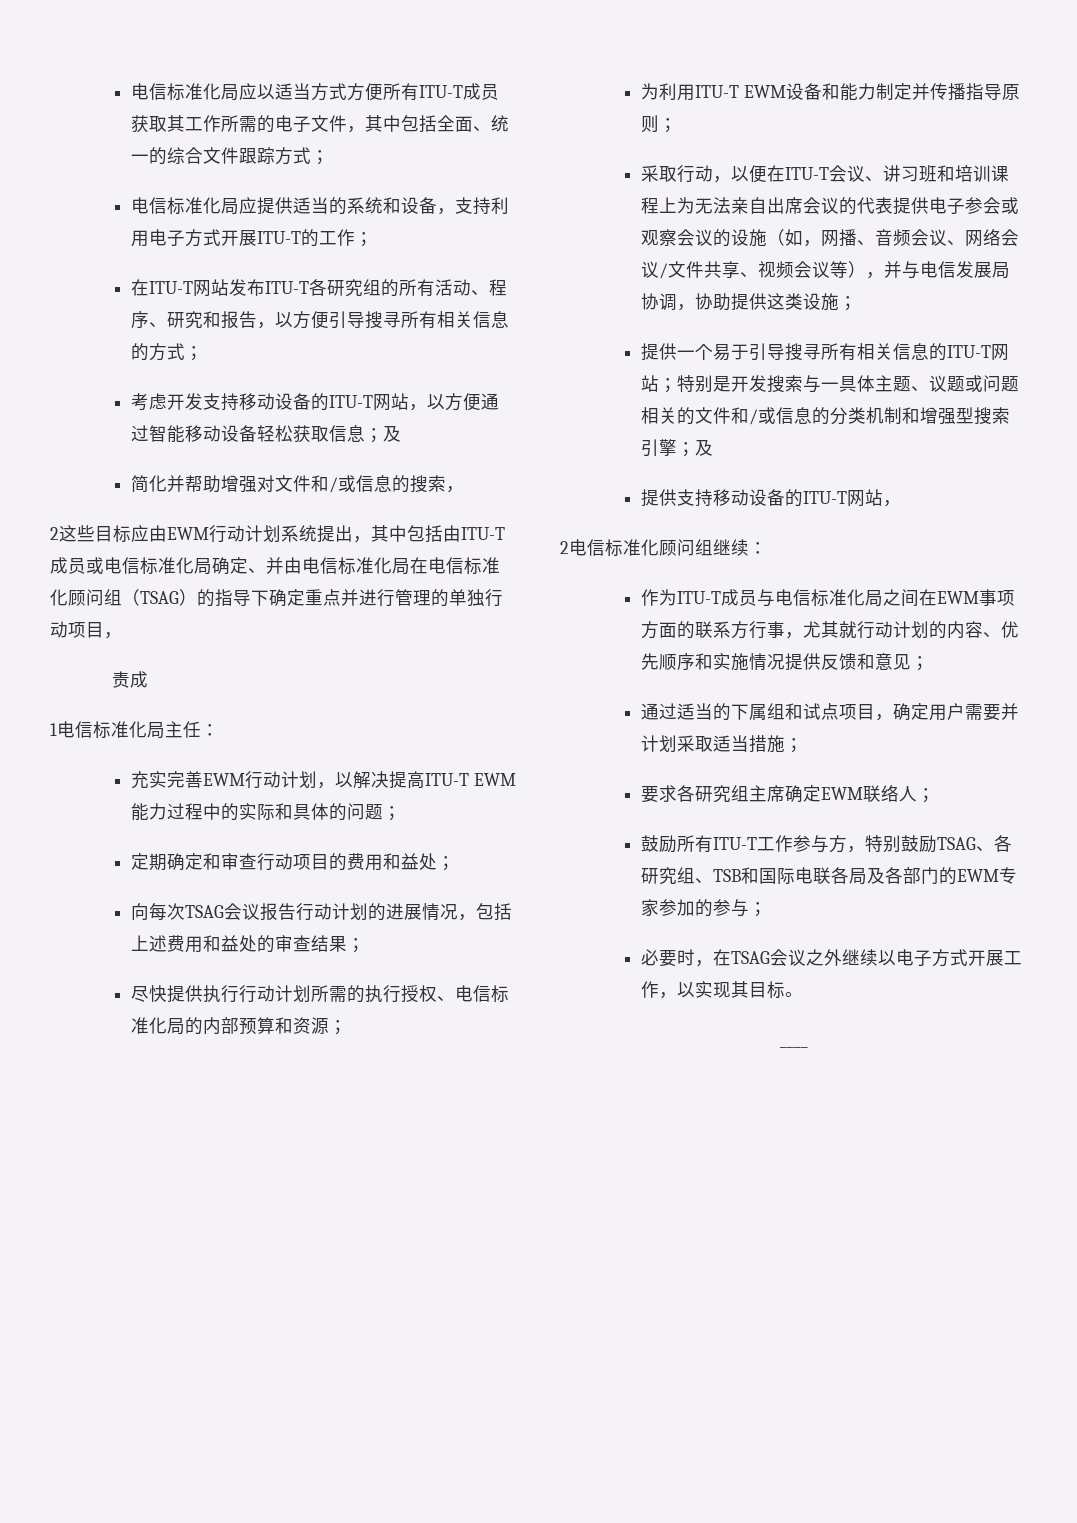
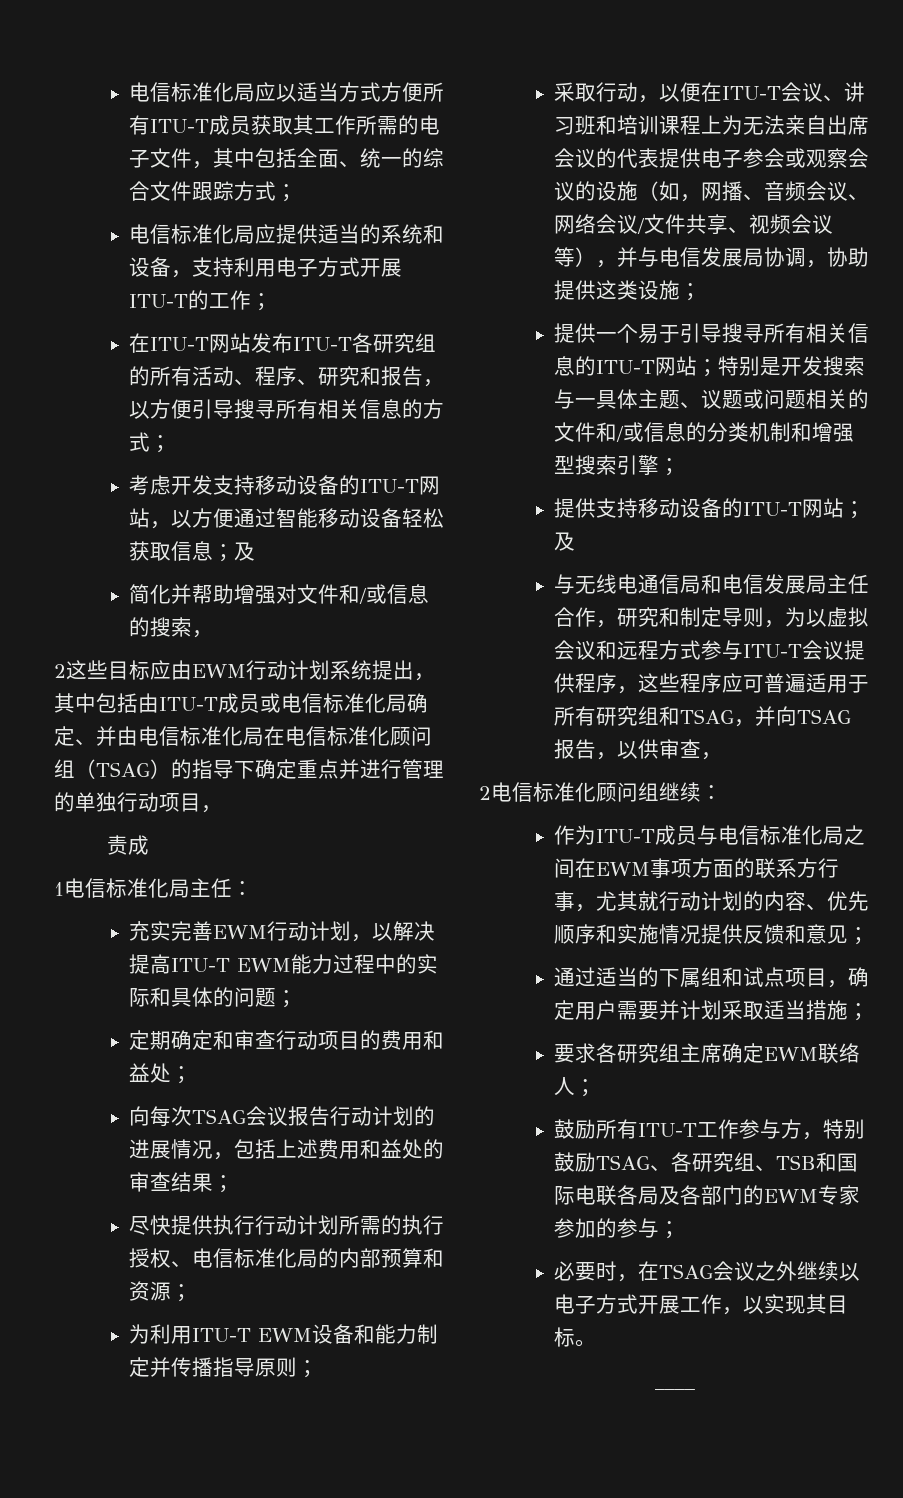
- 提供一个易于引导搜寻所有相关信息的ITU-T网站；特别是开发搜索与一具体主题、议题或问题相关的文件和/或信息的分类机制和增强型搜索引擎；及
+ 提供一个易于引导搜寻所有相关信息的ITU-T网站；特别是开发搜索与一具体主题、议题或问题相关的文件和/或信息的分类机制和增强型搜索引擎；
- 提供支持移动设备的ITU-T网站，
+ 提供支持移动设备的ITU-T网站；及
+ 与无线电通信局和电信发展局主任合作，研究和制定导则，为以虚拟会议和远程方式参与ITU-T会议提供程序，这些程序应可普遍适用于所有研究组和TSAG，并向TSAG报告，以供审查，

